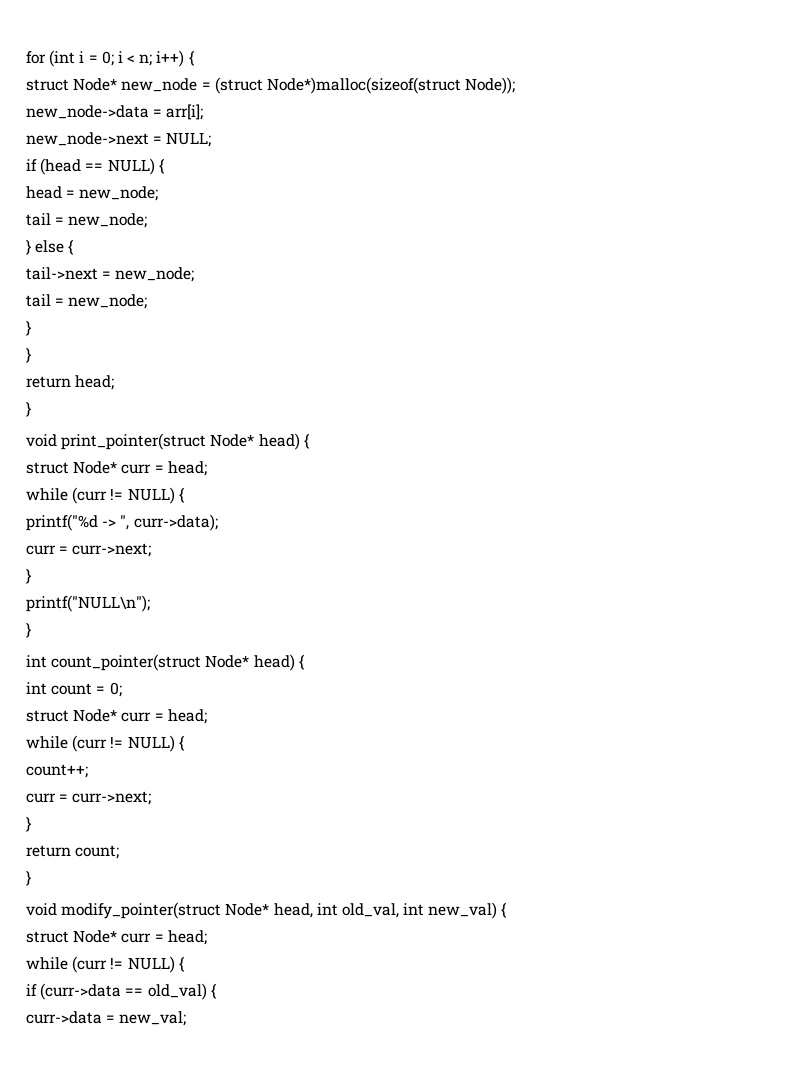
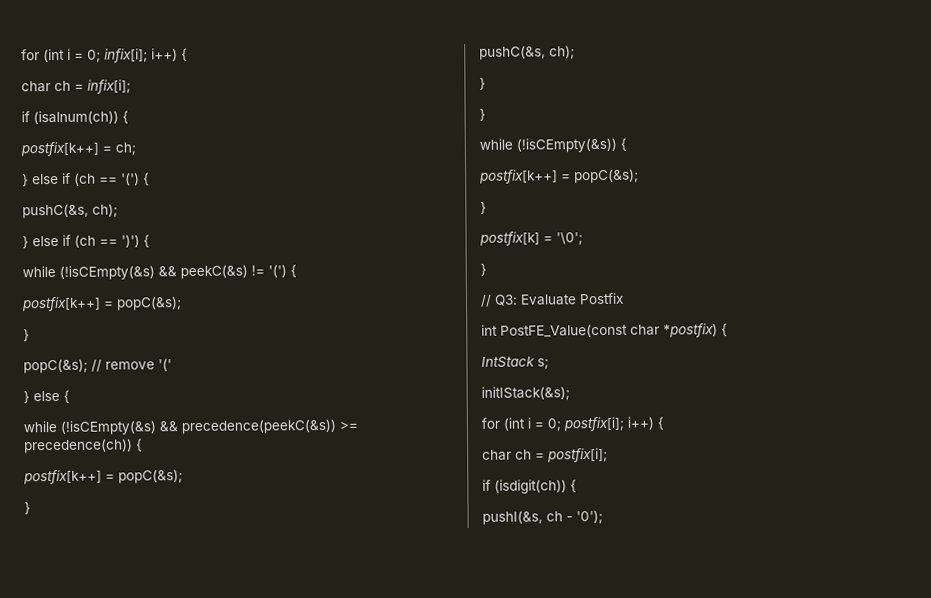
- for (int i = 0; i < n; i++) {
- struct Node* new_node = (struct Node*)malloc(sizeof(struct Node));
- new_node->data = arr[i];
- new_node->next = NULL;
- if (head == NULL) {
- head = new_node;
- tail = new_node;
+ for (int i = 0; infix[i]; i++) {
+ char ch = infix[i];
+ if (isalnum(ch)) {
+ postfix[k++] = ch;
+ } else if (ch == '(') {
+ pushC(&s, ch);
+ } else if (ch == ')') {
+ while (!isCEmpty(&s) && peekC(&s) != '(') {
+ postfix[k++] = popC(&s);
+ }
+ popC(&s); // remove '('
  } else {
- tail->next = new_node;
- tail = new_node;
+ while (!isCEmpty(&s) && precedence(peekC(&s)) >= precedence(ch)) {
+ postfix[k++] = popC(&s);
+ }
+ pushC(&s, ch);
  }
  }
- return head;
+ while (!isCEmpty(&s)) {
+ postfix[k++] = popC(&s);
  }
- void print_pointer(struct Node* head) {
- struct Node* curr = head;
- while (curr != NULL) {
- printf("%d -> ", curr->data);
- curr = curr->next;
+ postfix[k] = '\0';
  }
- printf("NULL\n");
- }
- int count_pointer(struct Node* head) {
- int count = 0;
- struct Node* curr = head;
- while (curr != NULL) {
- count++;
- curr = curr->next;
- }
- return count;
- }
- void modify_pointer(struct Node* head, int old_val, int new_val) {
- struct Node* curr = head;
- while (curr != NULL) {
- if (curr->data == old_val) {
- curr->data = new_val;
+ // Q3: Evaluate Postfix
+ int PostFE_Value(const char *postfix) {
+ IntStack s;
+ initIStack(&s);
+ for (int i = 0; postfix[i]; i++) {
+ char ch = postfix[i];
+ if (isdigit(ch)) {
+ pushI(&s, ch - '0');

